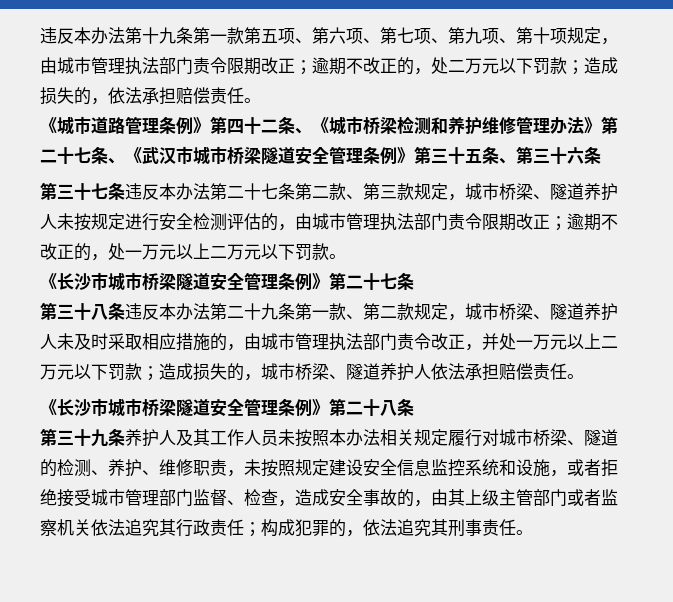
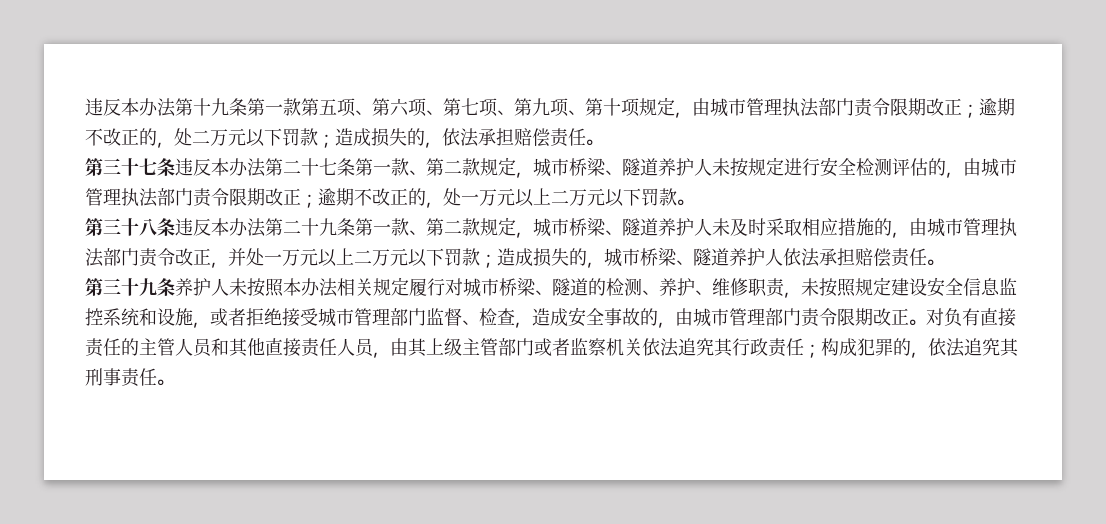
- 《城市道路管理条例》第四十二条、《城市桥梁检测和养护维修管理办法》第二十七条、《武汉市城市桥梁隧道安全管理条例》第三十五条、第三十六条
- 第三十七条违反本办法第二十七条第二款、第三款规定，城市桥梁、隧道养护人未按规定进行安全检测评估的，由城市管理执法部门责令限期改正；逾期不改正的，处一万元以上二万元以下罚款。
+ 第三十七条违反本办法第二十七条第一款、第二款规定，城市桥梁、隧道养护人未按规定进行安全检测评估的，由城市管理执法部门责令限期改正；逾期不改正的，处一万元以上二万元以下罚款。
- 《长沙市城市桥梁隧道安全管理条例》第二十七条
- 《长沙市城市桥梁隧道安全管理条例》第二十八条
- 第三十九条养护人及其工作人员未按照本办法相关规定履行对城市桥梁、隧道的检测、养护、维修职责，未按照规定建设安全信息监控系统和设施，或者拒绝接受城市管理部门监督、检查，造成安全事故的，由其上级主管部门或者监察机关依法追究其行政责任；
+ 第三十九条养护人未按照本办法相关规定履行对城市桥梁、隧道的检测、养护、维修职责，未按照规定建设安全信息监控系统和设施，或者拒绝接受城市管理部门监督、检查，造成安全事故的，由城市管理部门责令限期改正。对负有直接责任的主管人员和其他直接责任人员，由其上级主管部门或者监察机关依法追究其行政责任；

